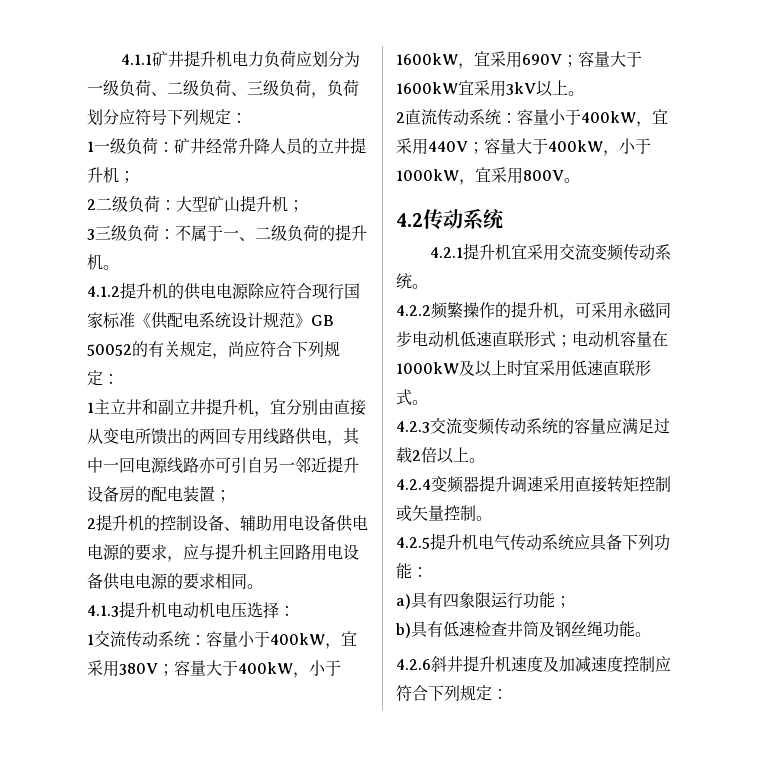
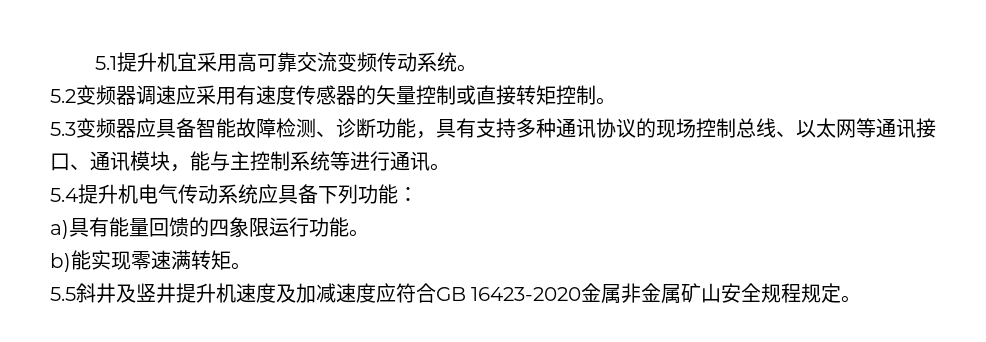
- 4.1.1矿井提升机电力负荷应划分为一级负荷、二级负荷、三级负荷，负荷划分应符号下列规定：
- 1一级负荷：矿井经常升降人员的立井提升机；
- 2二级负荷：大型矿山提升机；
- 3三级负荷：不属于一、二级负荷的提升机。
- 4.1.2提升机的供电电源除应符合现行国家标准《供配电系统设计规范》GB 50052的有关规定，尚应符合下列规定：
- 1主立井和副立井提升机，宜分别由直接从变电所馈出的两回专用线路供电，其中一回电源线路亦可引自另一邻近提升设备房的配电装置；
- 2提升机的控制设备、辅助用电设备供电电源的要求，应与提升机主回路用电设备供电电源的要求相同。
- 4.1.3提升机电动机电压选择：
- 1交流传动系统：容量小于400kW，宜采用380V；容量大于400kW，小于1600kW，宜采用690V；容量大于1600kW宜采用3kV以上。
- 2直流传动系统：容量小于400kW，宜采用440V；容量大于400kW，小于1000kW，宜采用800V。
- 4.2传动系统
- 4.2.1提升机宜采用交流变频传动系统。
+ 5.1提升机宜采用高可靠交流变频传动系统。
- 4.2.2频繁操作的提升机，可采用永磁同步电动机低速直联形式；电动机容量在1000kW及以上时宜采用低速直联形式。
- 4.2.3交流变频传动系统的容量应满足过载2倍以上。
- 4.2.4变频器提升调速采用直接转矩控制或矢量控制。
- 4.2.5提升机电气传动系统应具备下列功能：
+ 5.2变频器调速应采用有速度传感器的矢量控制或直接转矩控制。
+ 5.3变频器应具备智能故障检测、诊断功能，具有支持多种通讯协议的现场控制总线、以太网等通讯接口、通讯模块，能与主控制系统等进行通讯。
+ 5.4提升机电气传动系统应具备下列功能：
- a)具有四象限运行功能；
+ a)具有能量回馈的四象限运行功能。
- b)具有低速检查井筒及钢丝绳功能。
- 4.2.6斜井提升机速度及加减速度控制应符合下列规定：
+ b)能实现零速满转矩。
+ 5.5斜井及竖井提升机速度及加减速度应符合GB 16423-2020金属非金属矿山安全规程规定。

